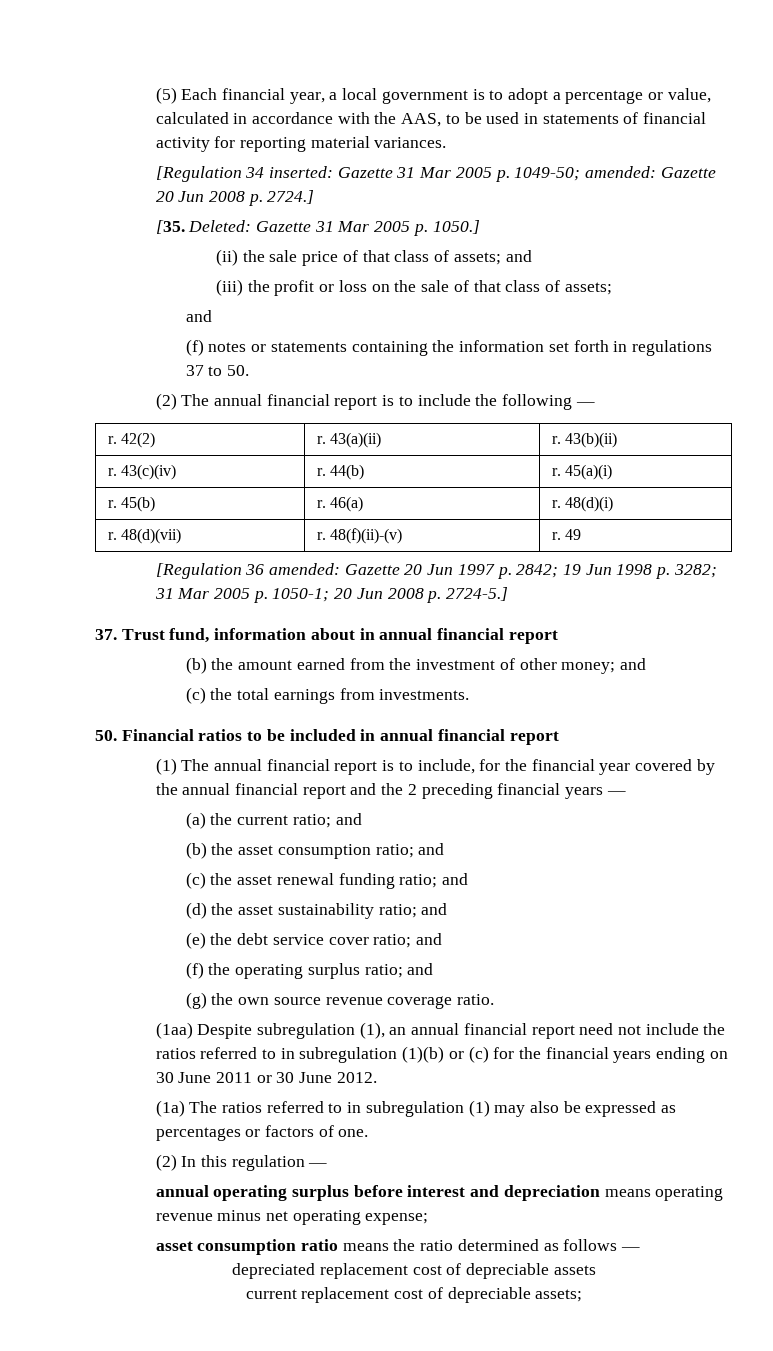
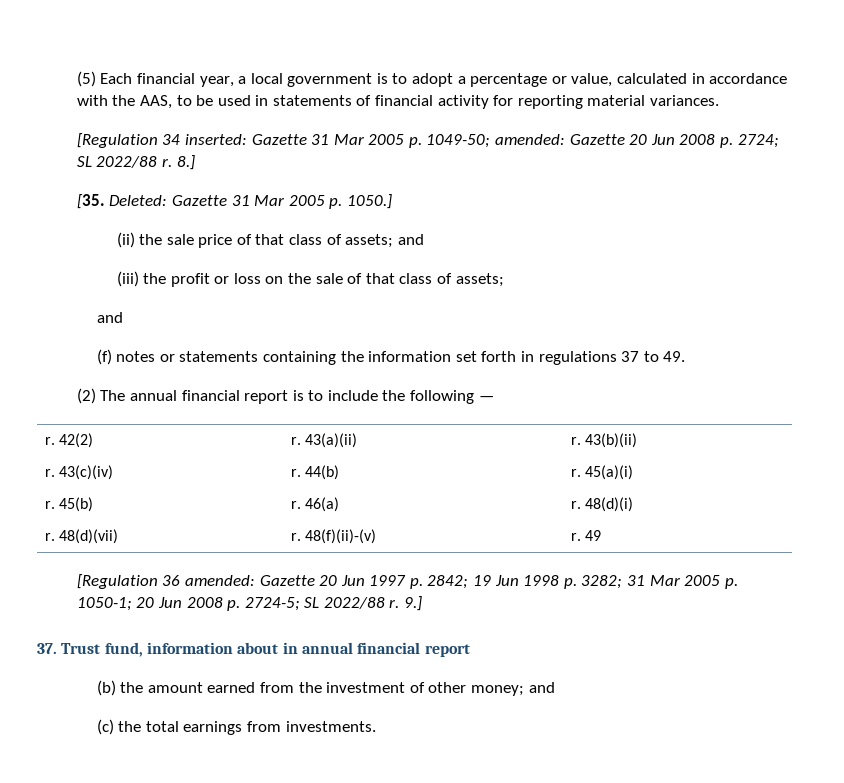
- [Regulation 34 inserted: Gazette 31 Mar 2005 p. 1049-50; amended: Gazette 20 Jun 2008 p. 2724.]
+ [Regulation 34 inserted: Gazette 31 Mar 2005 p. 1049-50; amended: Gazette 20 Jun 2008 p. 2724; SL 2022/88 r. 8.]
- (f) notes or statements containing the information set forth in regulations 37 to 50.
+ (f) notes or statements containing the information set forth in regulations 37 to 49.
- [Regulation 36 amended: Gazette 20 Jun 1997 p. 2842; 19 Jun 1998 p. 3282; 31 Mar 2005 p. 1050-1; 20 Jun 2008 p. 2724-5.]
+ [Regulation 36 amended: Gazette 20 Jun 1997 p. 2842; 19 Jun 1998 p. 3282; 31 Mar 2005 p. 1050-1; 20 Jun 2008 p. 2724-5; SL 2022/88 r. 9.]
- 50. Financial ratios to be included in annual financial report
- (1) The annual financial report is to include, for the financial year covered by the annual financial report and the 2 preceding financial years —
- (a) the current ratio; and
- (b) the asset consumption ratio; and
- (c) the asset renewal funding ratio; and
- (d) the asset sustainability ratio; and
- (e) the debt service cover ratio; and
- (f) the operating surplus ratio; and
- (g) the own source revenue coverage ratio.
- (1aa) Despite subregulation (1), an annual financial report need not include the ratios referred to in subregulation (1)(b) or (c) for the financial years ending on 30 June 2011 or 30 June 2012.
- (1a) The ratios referred to in subregulation (1) may also be expressed as percentages or factors of one.
- (2) In this regulation —
- annual operating surplus before interest and depreciation means operating revenue minus net operating expense;
- asset consumption ratio means the ratio determined as follows —
- depreciated replacement cost of depreciable assets
- current replacement cost of depreciable assets;

